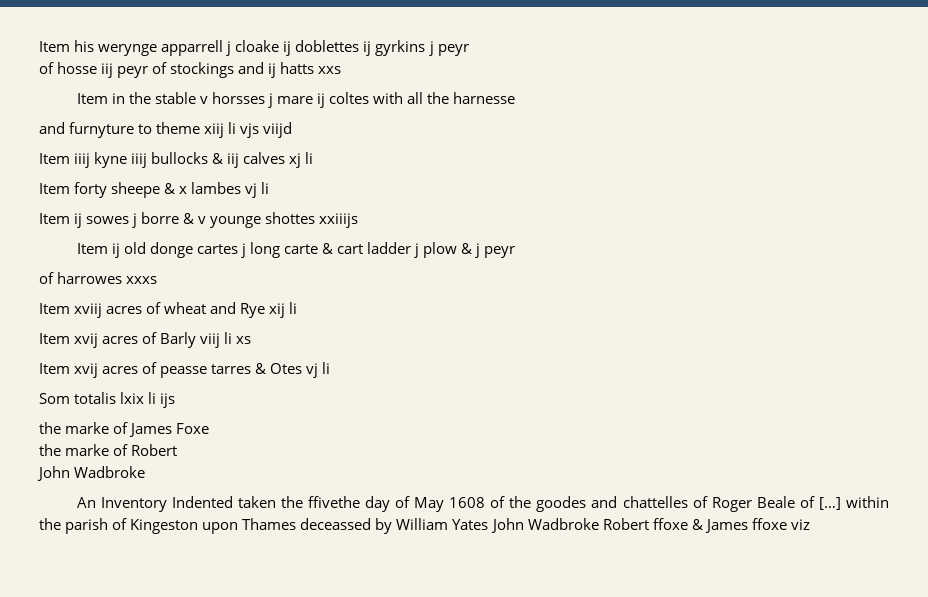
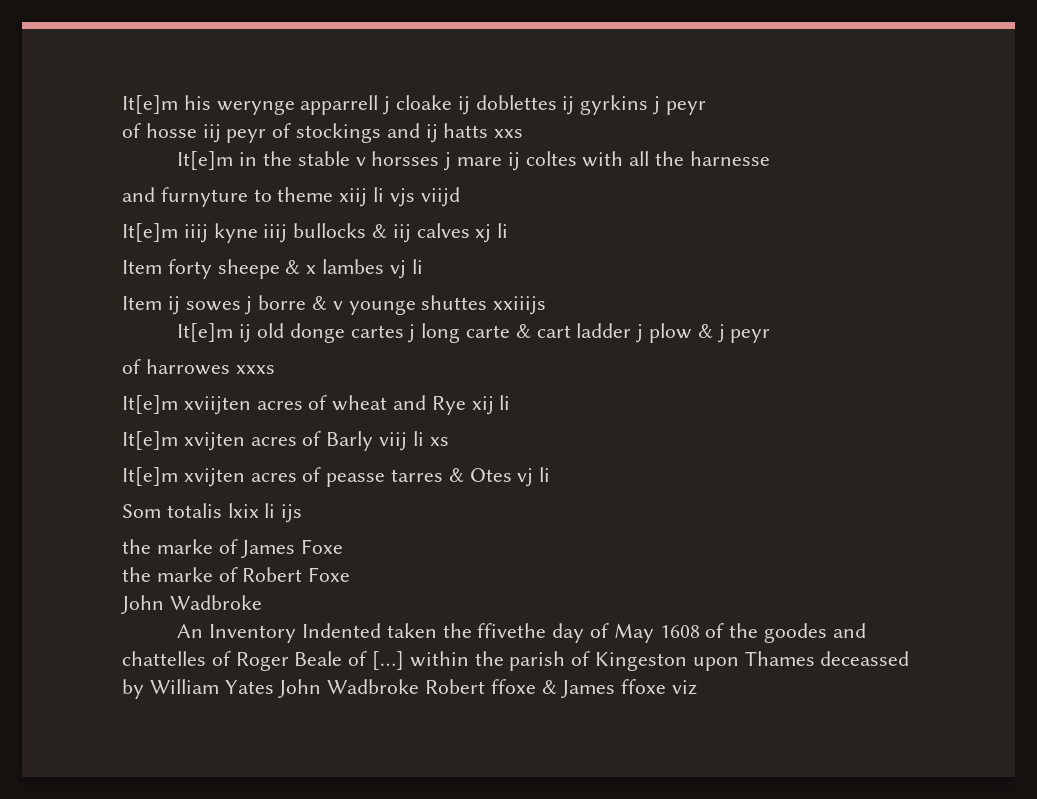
- Item his werynge apparrell j cloake ij doblettes ij gyrkins j peyr
+ It[e]m his werynge apparrell j cloake ij doblettes ij gyrkins j peyr
- Item in the stable v horsses j mare ij coltes with all the harnesse
+ It[e]m in the stable v horsses j mare ij coltes with all the harnesse
- Item iiij kyne iiij bullocks & iij calves xj li
+ It[e]m iiij kyne iiij bullocks & iij calves xj li
- Item ij sowes j borre & v younge shottes xxiiijs
+ Item ij sowes j borre & v younge shuttes xxiiijs
- Item ij old donge cartes j long carte & cart ladder j plow & j peyr
+ It[e]m ij old donge cartes j long carte & cart ladder j plow & j peyr
- Item xviij acres of wheat and Rye xij li
+ It[e]m xviijten acres of wheat and Rye xij li
- Item xvij acres of Barly viij li xs
+ It[e]m xvijten acres of Barly viij li xs
- Item xvij acres of peasse tarres & Otes vj li
+ It[e]m xvijten acres of peasse tarres & Otes vj li
- the marke of Robert
+ the marke of Robert Foxe

